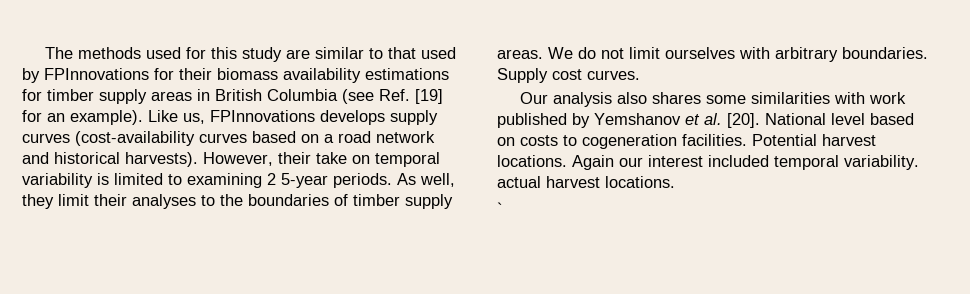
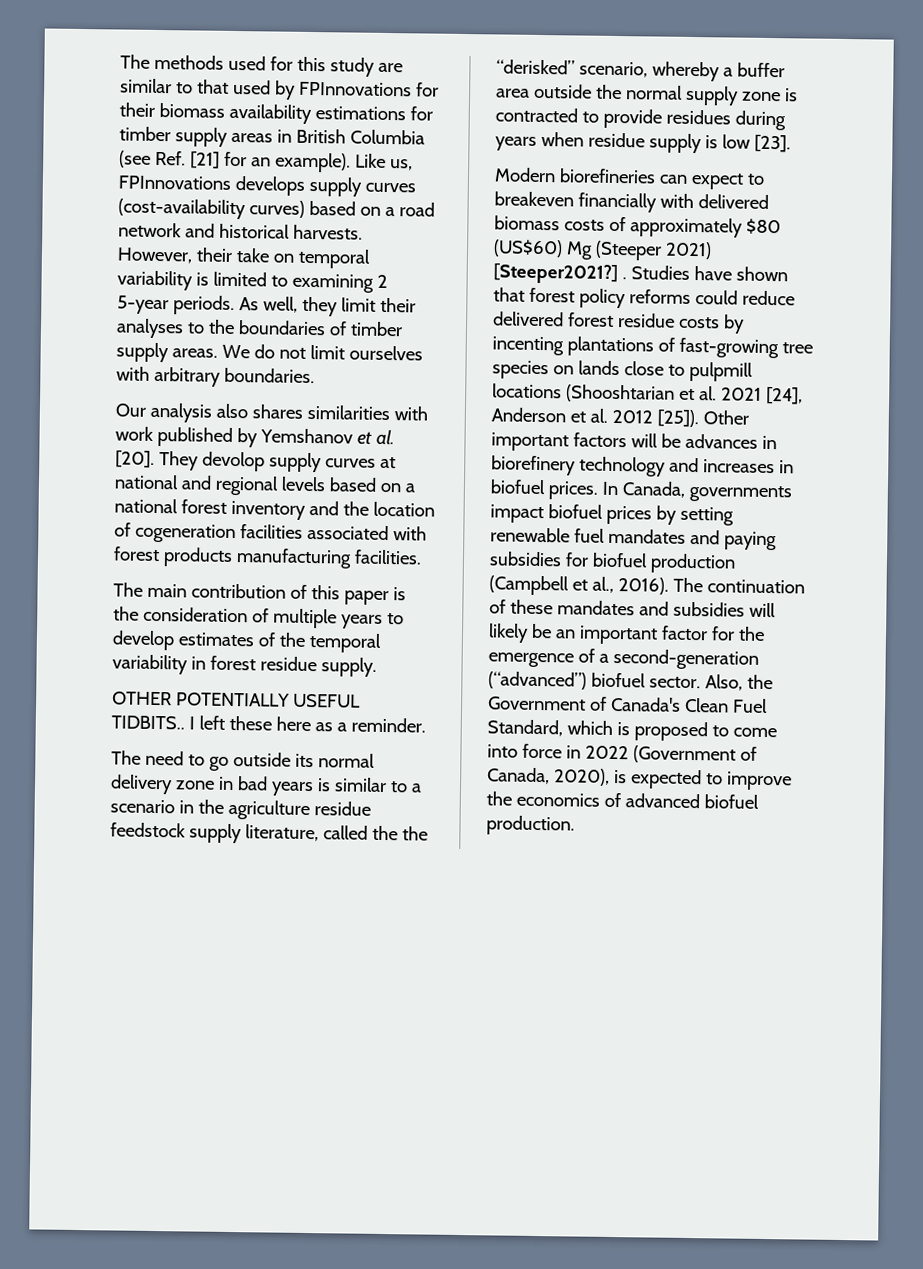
- The methods used for this study are similar to that used by FPInnovations for their biomass availability estimations for timber supply areas in British Columbia (see Ref. [19] for an example).
+ The methods used for this study are similar to that used by FPInnovations for their biomass availability estimations for timber supply areas in British Columbia (see Ref. [21] for an example).
- Like us, FPInnovations develops supply curves (cost-availability curves based on a road network and historical harvests).
+ Like us, FPInnovations develops supply curves (cost-availability curves) based on a road network and historical harvests.
- Supply cost curves.
- Our analysis also shares some similarities with work published by Yemshanov et al. [20].
+ Our analysis also shares similarities with work published by Yemshanov et al. [20].
- National level based on costs to cogeneration facilities. Potential harvest locations. Again our interest included temporal variability. actual harvest locations.
- `
+ They devolop supply curves at national and regional levels based on a national forest inventory and the location of cogeneration facilities associated with forest products manufacturing facilities.
+ The main contribution of this paper is the consideration of multiple years to develop estimates of the temporal variability in forest residue supply.
+ OTHER POTENTIALLY USEFUL TIDBITS.. I left these here as a reminder.
+ The need to go outside its normal delivery zone in bad years is similar to a scenario in the agriculture residue feedstock supply literature, called the the “derisked” scenario, whereby a buffer area outside the normal supply zone is contracted to provide residues during years when residue supply is low [23].
+ Modern biorefineries can expect to breakeven financially with delivered biomass costs of approximately $80 (US$60) Mg (Steeper 2021) [Steeper2021?] . Studies have shown that forest policy reforms could reduce delivered forest residue costs by incenting plantations of fast-growing tree species on lands close to pulpmill locations (Shooshtarian et al. 2021 [24], Anderson et al. 2012 [25]). Other important factors will be advances in biorefinery technology and increases in biofuel prices. In Canada, governments impact biofuel prices by setting renewable fuel mandates and paying subsidies for biofuel production (Campbell et al., 2016). The continuation of these mandates and subsidies will likely be an important factor for the emergence of a second-generation (“advanced”) biofuel sector. Also, the Government of Canada's Clean Fuel Standard, which is proposed to come into force in 2022 (Government of Canada, 2020), is expected to improve the economics of advanced biofuel production.

